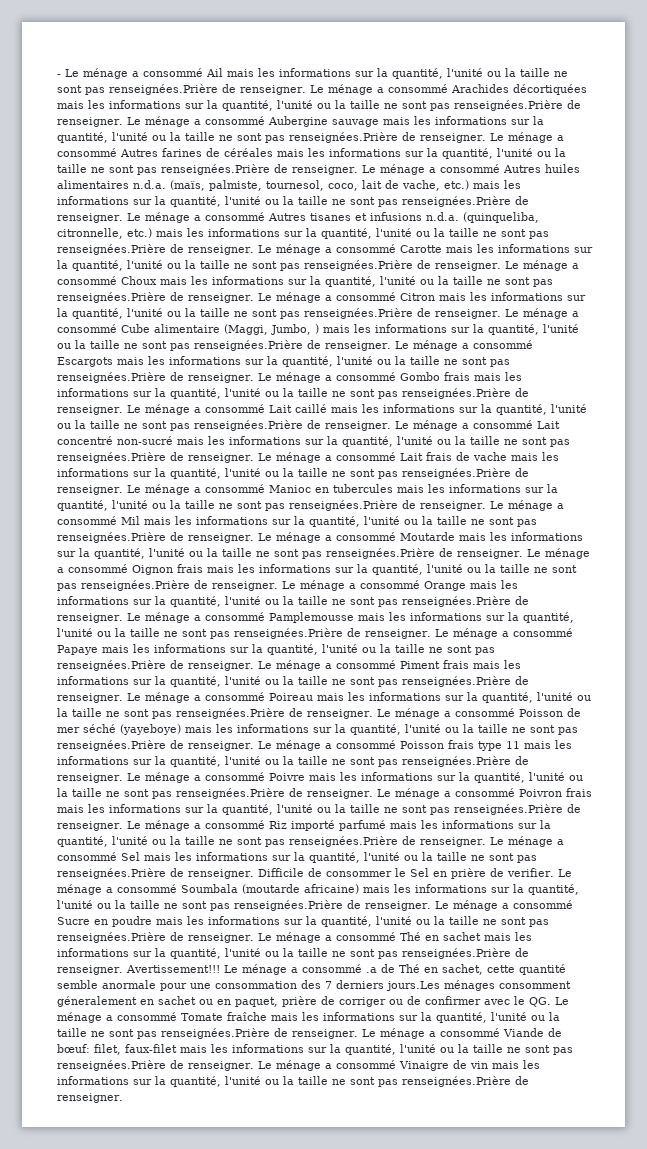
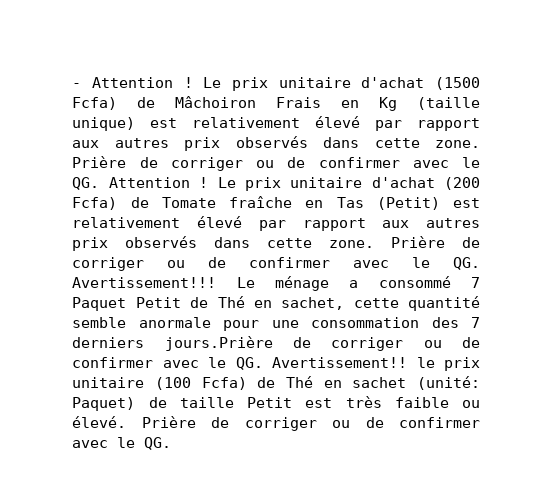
- - Le ménage a consommé Ail mais les informations sur la quantité, l'unité ou la taille ne sont pas renseignées.Prière de renseigner. Le ménage a consommé Arachides décortiquées mais les informations sur la quantité, l'unité ou la taille ne sont pas renseignées.Prière de renseigner. Le ménage a consommé Aubergine sauvage mais les informations sur la quantité, l'unité ou la taille ne sont pas renseignées.Prière de renseigner. Le ménage a consommé Autres farines de céréales mais les informations sur la quantité, l'unité ou la taille ne sont pas renseignées.Prière de renseigner. Le ménage a consommé Autres huiles alimentaires n.d.a. (maïs, palmiste, tournesol, coco, lait de vache, etc.) mais les informations sur la quantité, l'unité ou la taille ne sont pas renseignées.Prière de renseigner. Le ménage a consommé Autres tisanes et infusions n.d.a. (quinqueliba, citronnelle, etc.) mais les informations sur la quantité, l'unité ou la taille ne sont pas renseignées.Prière de renseigner. Le ménage a consommé Carotte mais les informations sur la quantité, l'unité ou la taille ne sont pas renseignées.Prière de renseigner. Le ménage a consommé Choux mais les informations sur la quantité, l'unité ou la taille ne sont pas renseignées.Prière de renseigner. Le ménage a consommé Citron mais les informations sur la quantité, l'unité ou la taille ne sont pas renseignées.Prière de renseigner. Le ménage a consommé Cube alimentaire (Maggi, Jumbo, ) mais les informations sur la quantité, l'unité ou la taille ne sont pas renseignées.Prière de renseigner. Le ménage a consommé Escargots mais les informations sur la quantité, l'unité ou la taille ne sont pas renseignées.Prière de renseigner. Le ménage a consommé Gombo frais mais les informations sur la quantité, l'unité ou la taille ne sont pas renseignées.Prière de renseigner. Le ménage a consommé Lait caillé mais les informations sur la quantité, l'unité ou la taille ne sont pas renseignées.Prière de renseigner. Le ménage a consommé Lait concentré non-sucré mais les informations sur la quantité, l'unité ou la taille ne sont pas renseignées.Prière de renseigner. Le ménage a consommé Lait frais de vache mais les informations sur la quantité, l'unité ou la taille ne sont pas renseignées.Prière de renseigner. Le ménage a consommé Manioc en tubercules mais les informations sur la quantité, l'unité ou la taille ne sont pas renseignées.Prière de renseigner. Le ménage a consommé Mil mais les informations sur la quantité, l'unité ou la taille ne sont pas renseignées.Prière de renseigner. Le ménage a consommé Moutarde mais les informations sur la quantité, l'unité ou la taille ne sont pas renseignées.Prière de renseigner. Le ménage a consommé Oignon frais mais les informations sur la quantité, l'unité ou la taille ne sont pas renseignées.Prière de renseigner. Le ménage a consommé Orange mais les informations sur la quantité, l'unité ou la taille ne sont pas renseignées.Prière de renseigner. Le ménage a consommé Pamplemousse mais les informations sur la quantité, l'unité ou la taille ne sont pas renseignées.Prière de renseigner. Le ménage a consommé Papaye mais les informations sur la quantité, l'unité ou la taille ne sont pas renseignées.Prière de renseigner. Le ménage a consommé Piment frais mais les informations sur la quantité, l'unité ou la taille ne sont pas renseignées.Prière de renseigner. Le ménage a consommé Poireau mais les informations sur la quantité, l'unité ou la taille ne sont pas renseignées.Prière de renseigner. Le ménage a consommé Poisson de mer séché (yayeboye) mais les informations sur la quantité, l'unité ou la taille ne sont pas renseignées.Prière de renseigner. Le ménage a consommé Poisson frais type 11 mais les informations sur la quantité, l'unité ou la taille ne sont pas renseignées.Prière de renseigner. Le ménage a consommé Poivre mais les informations sur la quantité, l'unité ou la taille ne sont pas renseignées.Prière de renseigner. Le ménage a consommé Poivron frais mais les informations sur la quantité, l'unité ou la taille ne sont pas renseignées.Prière de renseigner. Le ménage a consommé Riz importé parfumé mais les informations sur la quantité, l'unité ou la taille ne sont pas renseignées.Prière de renseigner. Le ménage a consommé Sel mais les informations sur la quantité, l'unité ou la taille ne sont pas renseignées.Prière de renseigner. Difficile de consommer le Sel en prière de verifier. Le ménage a consommé Soumbala (moutarde africaine) mais les informations sur la quantité, l'unité ou la taille ne sont pas renseignées.Prière de renseigner. Le ménage a consommé Sucre en poudre mais les informations sur la quantité, l'unité ou la taille ne sont pas renseignées.Prière de renseigner. Le ménage a consommé Thé en sachet mais les informations sur la quantité, l'unité ou la taille ne sont pas renseignées.Prière de renseigner. Avertissement!!!
+ - Attention ! Le prix unitaire d'achat (1500 Fcfa) de Mâchoiron Frais en Kg (taille unique) est relativement élevé par rapport aux autres prix observés dans cette zone. Prière de corriger ou de confirmer avec le QG. Attention ! Le prix unitaire d'achat (200 Fcfa) de Tomate fraîche en Tas (Petit) est relativement élevé par rapport aux autres prix observés dans cette zone. Prière de corriger ou de confirmer avec le QG. Avertissement!!!
- Le ménage a consommé .a de Thé en sachet, cette quantité semble anormale pour une consommation des 7 derniers jours.Les ménages consomment géneralement en sachet ou en paquet, prière de corriger ou de confirmer avec le QG. Le ménage a consommé Tomate fraîche mais les informations sur la quantité, l'unité ou la taille ne sont pas renseignées.Prière de renseigner. Le ménage a consommé Viande de bœuf: filet, faux-filet mais les informations sur la quantité, l'unité ou la taille ne sont pas renseignées.Prière de renseigner. Le ménage a consommé Vinaigre de vin mais les informations sur la quantité, l'unité ou la taille ne sont pas renseignées.Prière de renseigner.
+ Le ménage a consommé 7 Paquet Petit de Thé en sachet, cette quantité semble anormale pour une consommation des 7 derniers jours.Prière de corriger ou de confirmer avec le QG. Avertissement!! le prix unitaire (100 Fcfa) de Thé en sachet (unité: Paquet) de taille Petit est très faible ou élevé. Prière de corriger ou de confirmer avec le QG.

